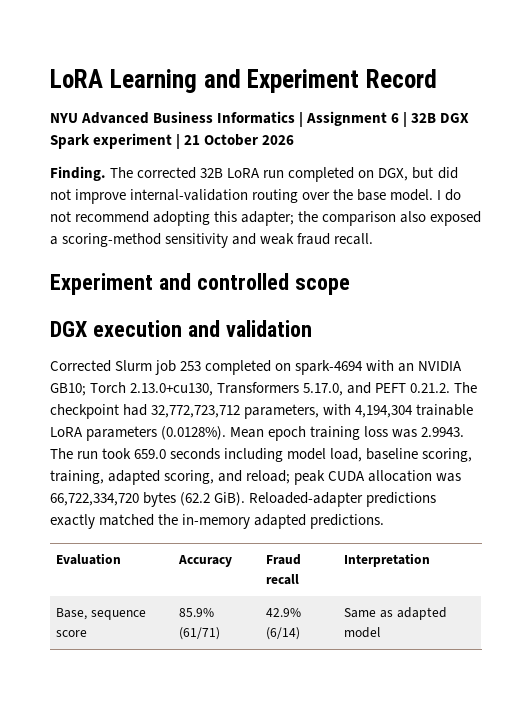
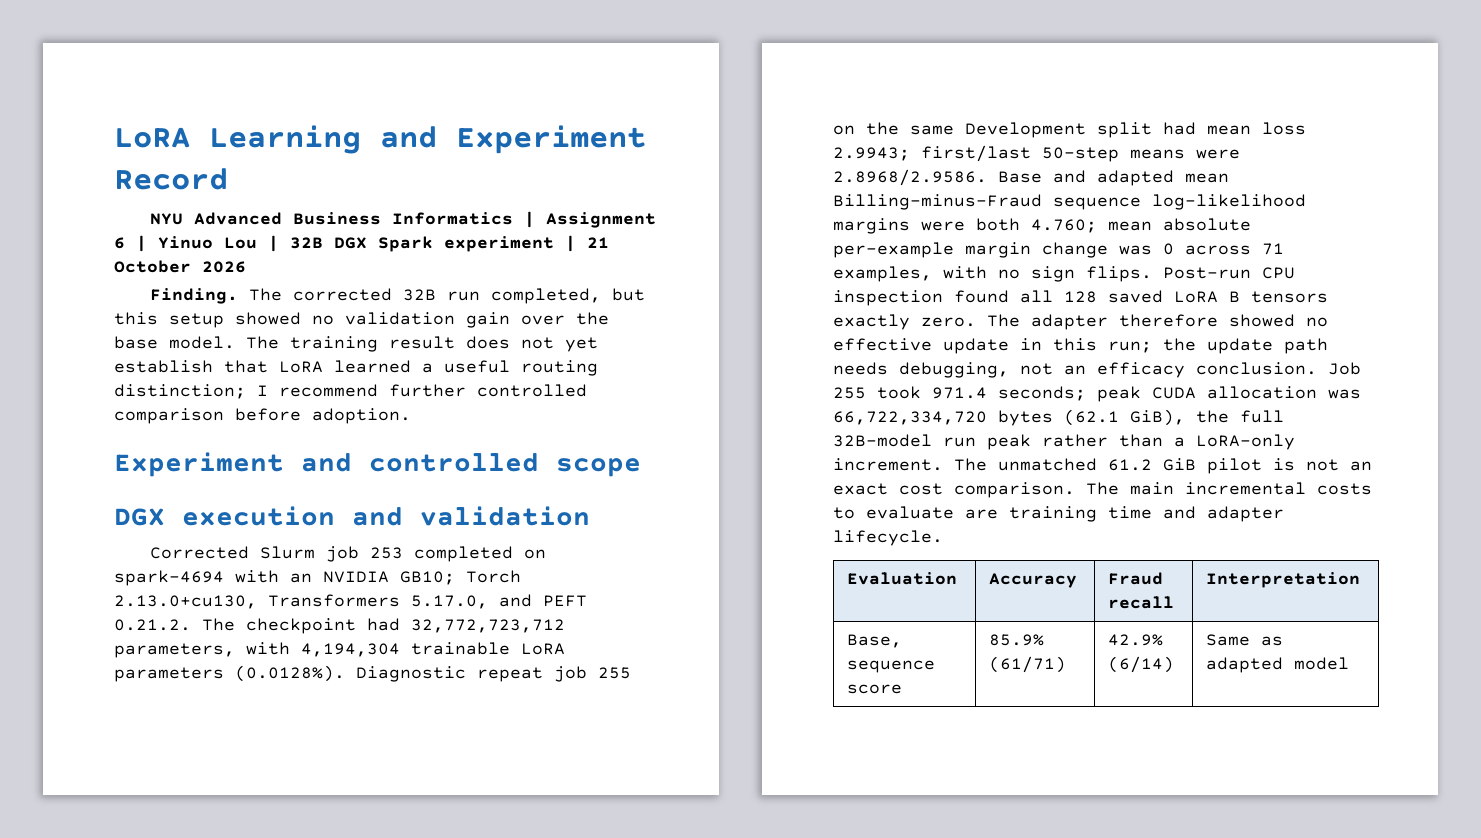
- NYU Advanced Business Informatics | Assignment 6 | 32B DGX Spark experiment | 21 October 2026
+ NYU Advanced Business Informatics | Assignment 6 | Yinuo Lou | 32B DGX Spark experiment | 21 October 2026
- The corrected 32B LoRA run completed on DGX, but did not improve internal-validation routing over the base model. I do not recommend adopting this adapter; the comparison also exposed a scoring-method sensitivity and weak fraud recall.
+ The corrected 32B run completed, but this setup showed no validation gain over the base model. The training result does not yet establish that LoRA learned a useful routing distinction; I recommend further controlled comparison before adoption.
- Corrected Slurm job 253 completed on spark-4694 with an NVIDIA GB10; Torch 2.13.0+cu130, Transformers 5.17.0, and PEFT 0.21.2. The checkpoint had 32,772,723,712 parameters, with 4,194,304 trainable LoRA parameters (0.0128%). Mean epoch training loss was 2.9943. The run took 659.0 seconds including model load, baseline scoring, training, adapted scoring, and reload; peak CUDA allocation was 66,722,334,720 bytes (62.2 GiB). Reloaded-adapter predictions exactly matched the in-memory adapted predictions.
+ Corrected Slurm job 253 completed on spark-4694 with an NVIDIA GB10; Torch 2.13.0+cu130, Transformers 5.17.0, and PEFT 0.21.2. The checkpoint had 32,772,723,712 parameters, with 4,194,304 trainable LoRA parameters (0.0128%). Diagnostic repeat job 255 on the same Development split had mean loss 2.9943; first/last 50-step means were 2.8968/2.9586. Base and adapted mean Billing-minus-Fraud sequence log-likelihood margins were both 4.760; mean absolute per-example margin change was 0 across 71 examples, with no sign flips. Post-run CPU inspection found all 128 saved LoRA B tensors exactly zero. The adapter therefore showed no effective update in this run; the update path needs debugging, not an efficacy conclusion. Job 255 took 971.4 seconds; peak CUDA allocation was 66,722,334,720 bytes (62.1 GiB), the full 32B-model run peak rather than a LoRA-only increment. The unmatched 61.2 GiB pilot is not an exact cost comparison. The main incremental costs to evaluate are training time and adapter lifecycle.

